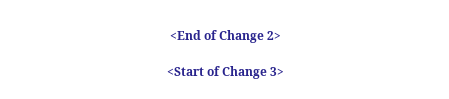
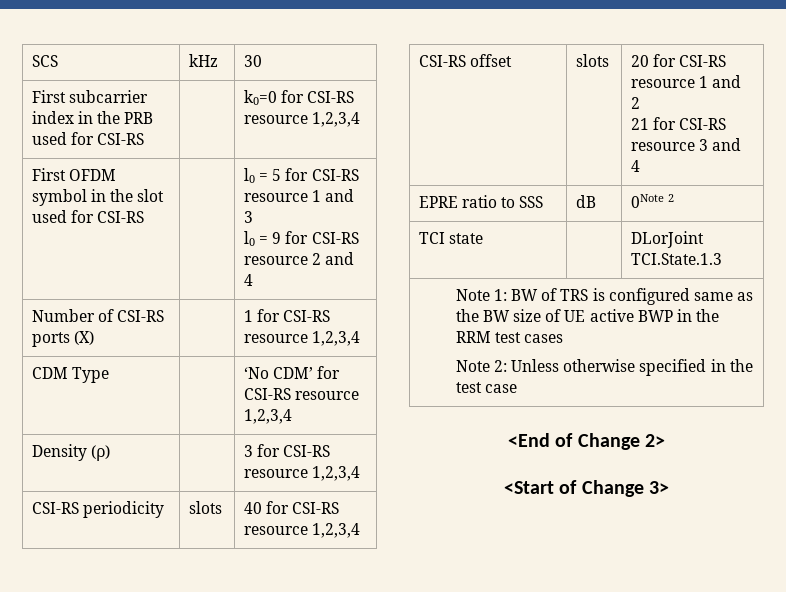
+ SCS | kHz | 30
+ First subcarrier index in the PRB used for CSI-RS | | k0=0 for CSI-RS resource 1,2,3,4
+ First OFDM symbol in the slot used for CSI-RS | | l0 = 5 for CSI-RS resource 1 and 3
+ l0 = 9 for CSI-RS resource 2 and 4
+ Number of CSI-RS ports (X) | | 1 for CSI-RS resource 1,2,3,4
+ CDM Type | | ‘No CDM’ for CSI-RS resource 1,2,3,4
+ Density (ρ) | | 3 for CSI-RS resource 1,2,3,4
+ CSI-RS periodicity | slots | 40 for CSI-RS resource 1,2,3,4
+ CSI-RS offset | slots | 20 for CSI-RS resource 1 and 2
+ 21 for CSI-RS resource 3 and 4
+ EPRE ratio to SSS | dB | 0Note 2
+ TCI state | | DLorJoint TCI.State.1.3
+ Note 1: BW of TRS is configured same as the BW size of UE active BWP in the RRM test cases
+ Note 2: Unless otherwise specified in the test case

